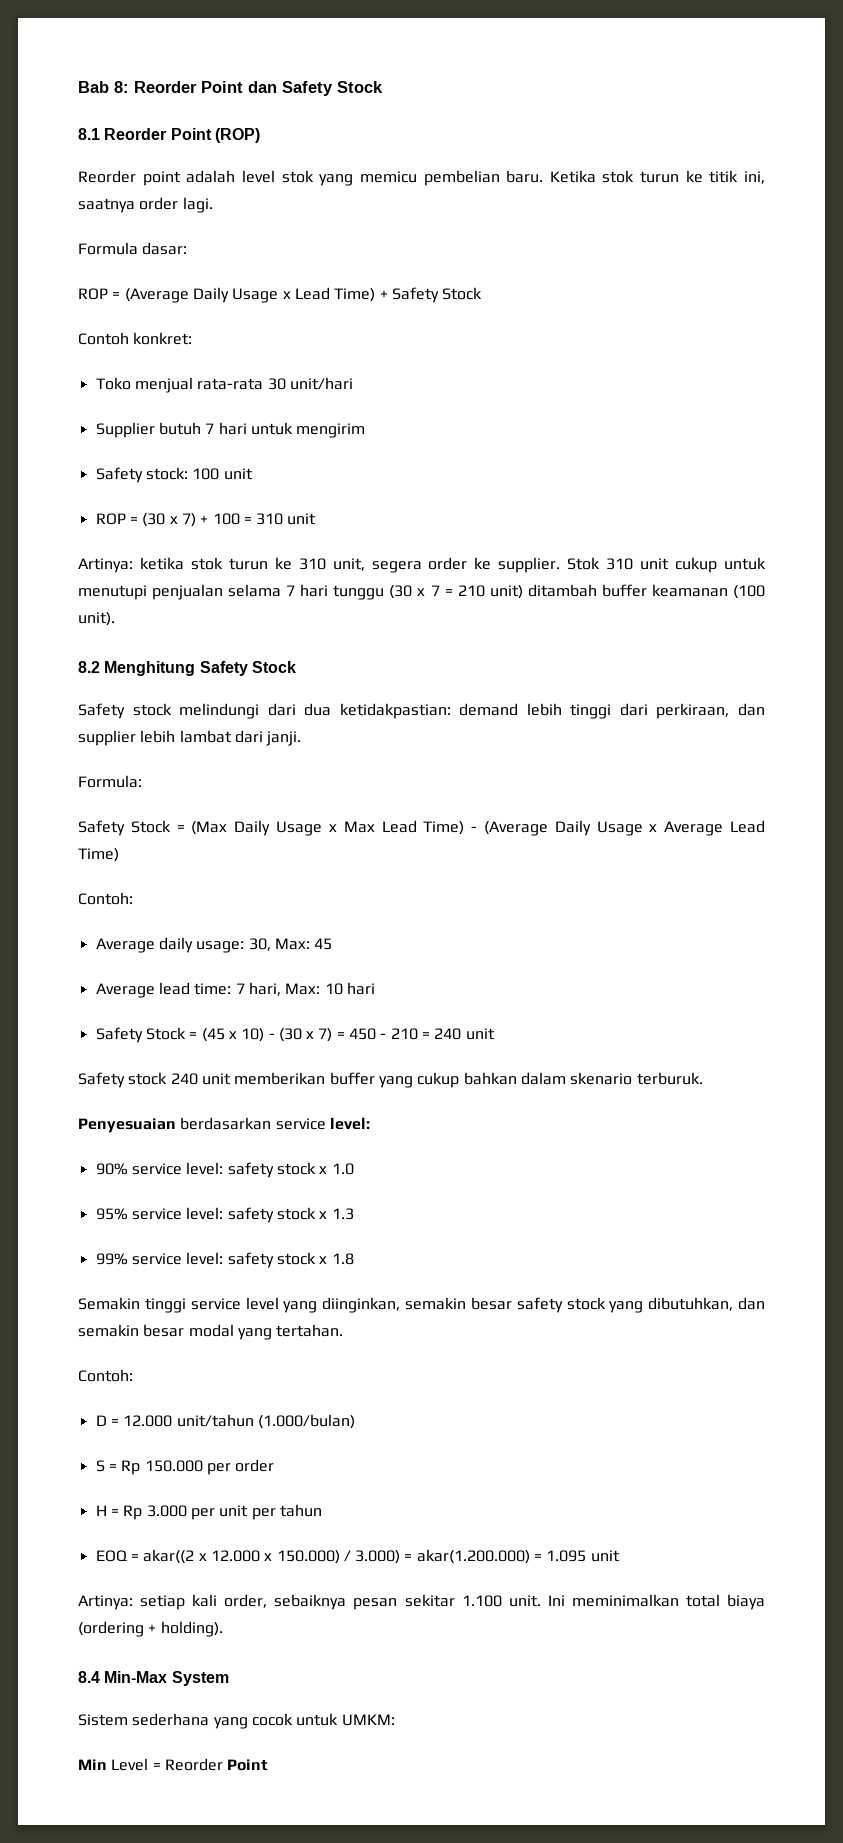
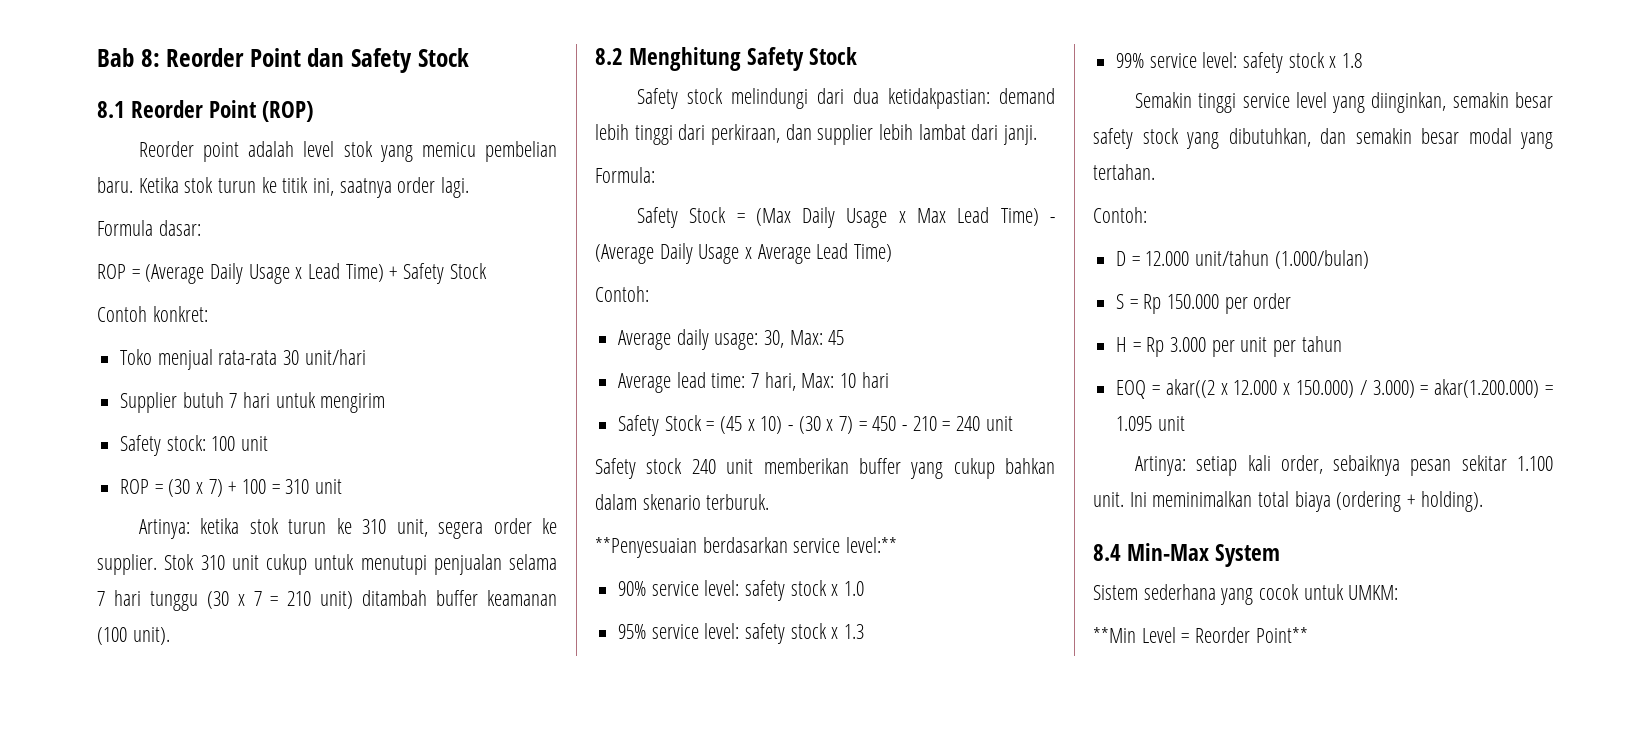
- Penyesuaian berdasarkan service level:
+ **Penyesuaian berdasarkan service level:**
- Min Level = Reorder Point
+ **Min Level = Reorder Point**

